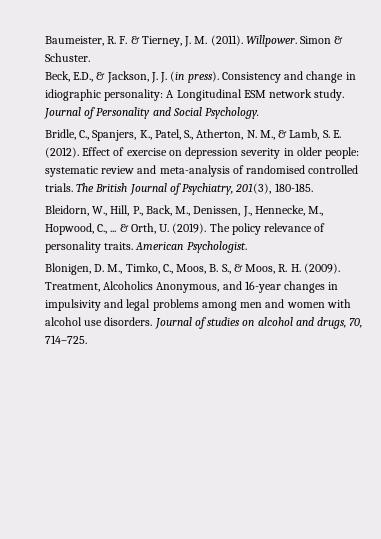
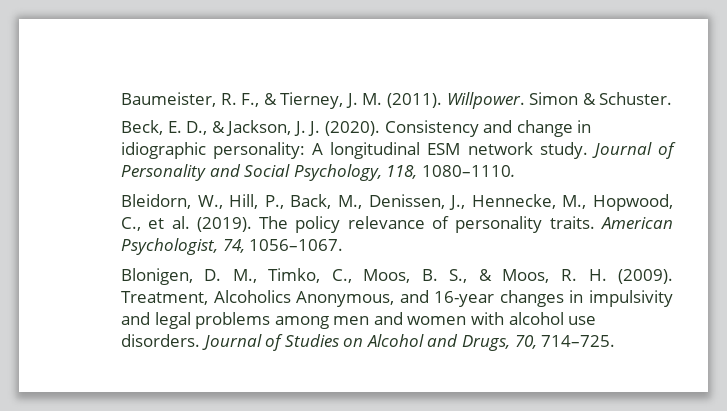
- Baumeister, R. F. & Tierney, J. M. (2011).
+ Baumeister, R. F., & Tierney, J. M. (2011).
- Beck, E.D., & Jackson, J. J. (in press).
+ Beck, E. D., & Jackson, J. J. (2020).
- Consistency and change in idiographic personality: A Longitudinal ESM network study.
+ Consistency and change in idiographic personality: A longitudinal ESM network study.
- Journal of Personality and Social Psychology.
- Bridle, C., Spanjers, K., Patel, S., Atherton, N. M., & Lamb, S. E. (2012). Effect of exercise on depression severity in older people: systematic review and meta-analysis of randomised controlled trials. The British Journal of Psychiatry, 201(3), 180-185.
+ Journal of Personality and Social Psychology, 118, 1080–1110.
- Bleidorn, W., Hill, P., Back, M., Denissen, J., Hennecke, M., Hopwood, C., ... & Orth, U. (2019).
+ Bleidorn, W., Hill, P., Back, M., Denissen, J., Hennecke, M., Hopwood, C., et al. (2019).
- American Psychologist.
+ American Psychologist, 74, 1056–1067.
- Journal of studies on alcohol and drugs, 70, 714–725.
+ Journal of Studies on Alcohol and Drugs, 70, 714–725.

